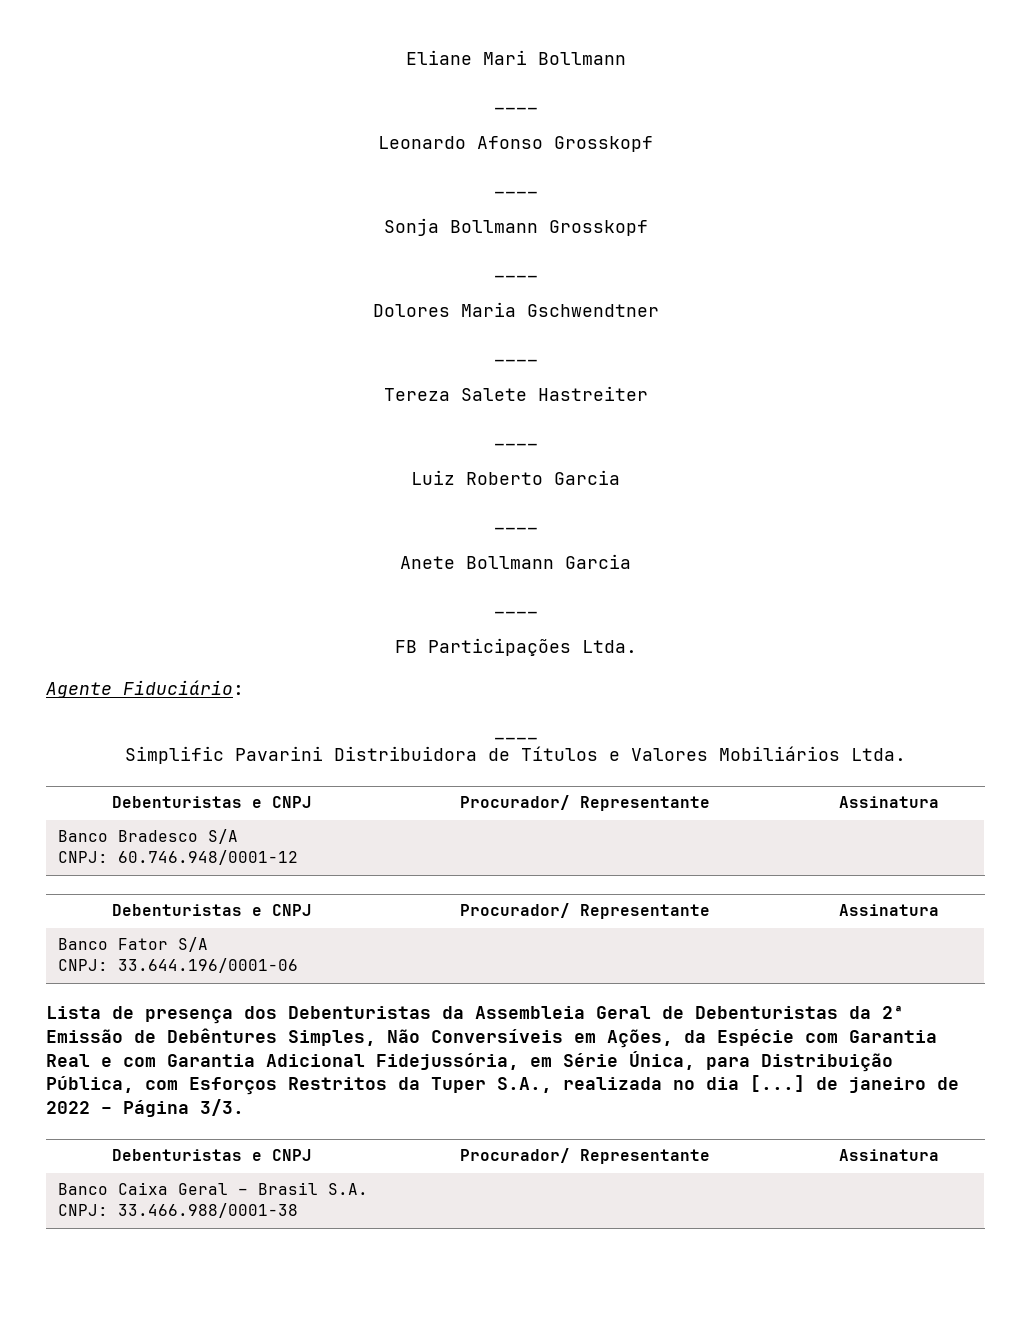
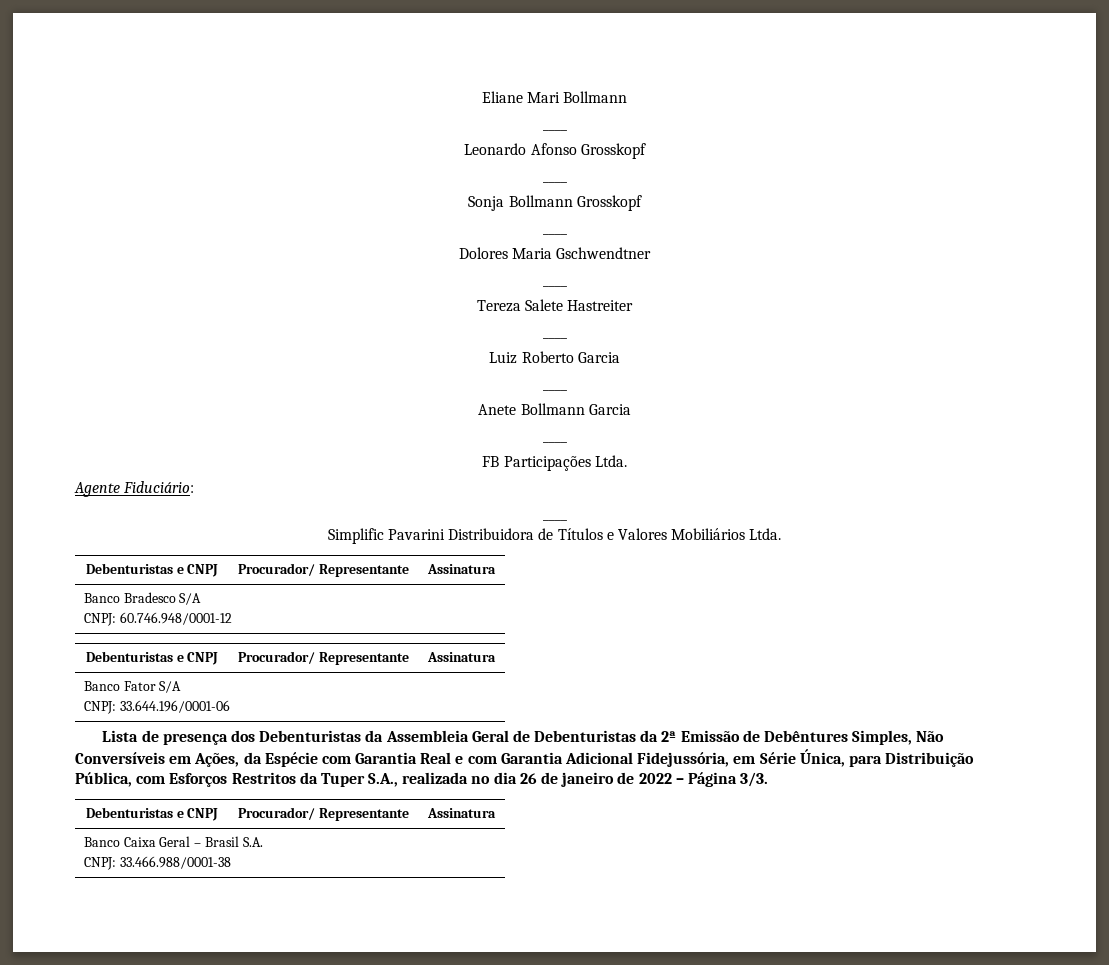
- Lista de presença dos Debenturistas da Assembleia Geral de Debenturistas da 2ª Emissão de Debêntures Simples, Não Conversíveis em Ações, da Espécie com Garantia Real e com Garantia Adicional Fidejussória, em Série Única, para Distribuição Pública, com Esforços Restritos da Tuper S.A., realizada no dia [...] de janeiro de 2022 – Página 3/3.
+ Lista de presença dos Debenturistas da Assembleia Geral de Debenturistas da 2ª Emissão de Debêntures Simples, Não Conversíveis em Ações, da Espécie com Garantia Real e com Garantia Adicional Fidejussória, em Série Única, para Distribuição Pública, com Esforços Restritos da Tuper S.A., realizada no dia 26 de janeiro de 2022 – Página 3/3.

